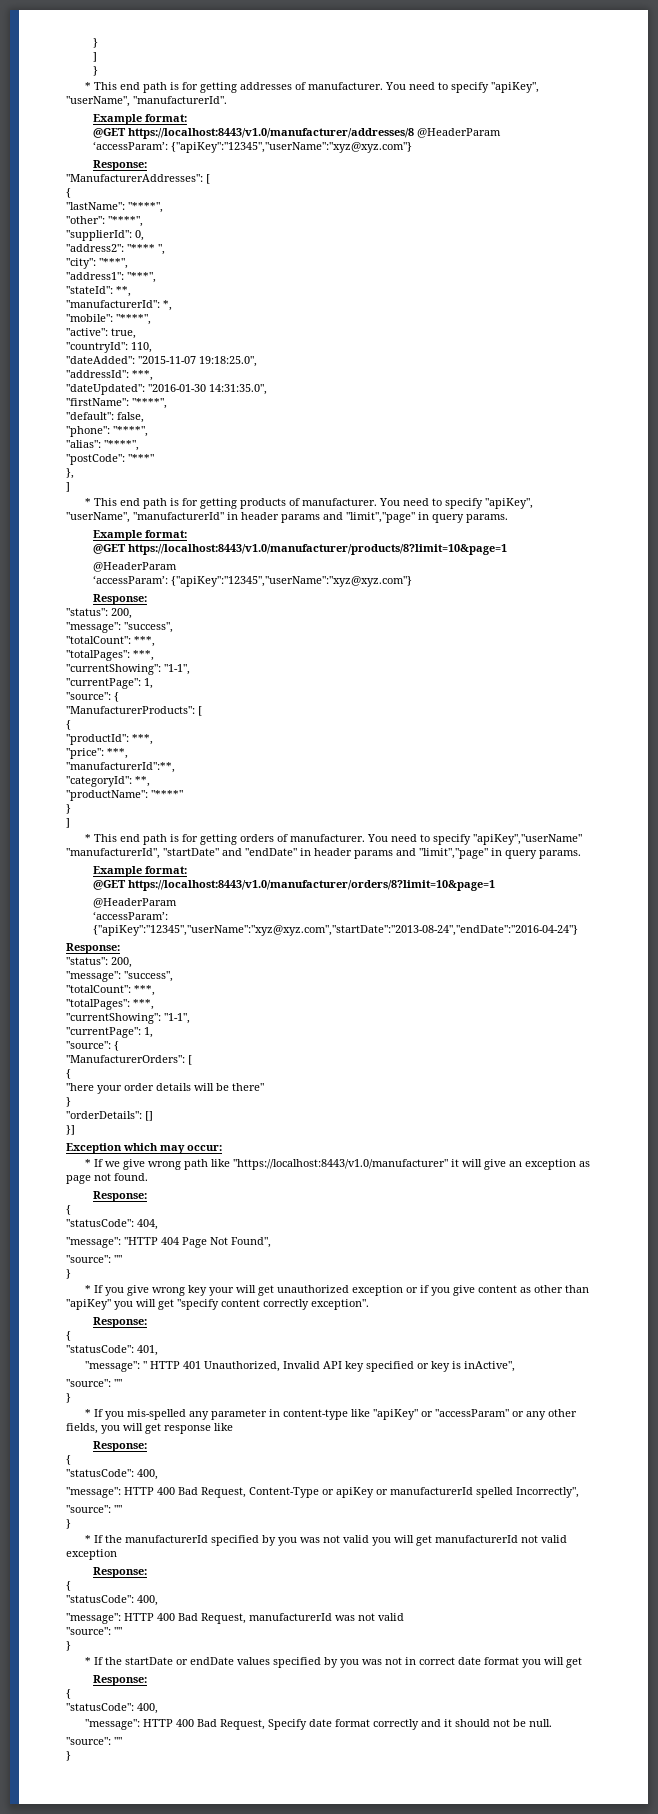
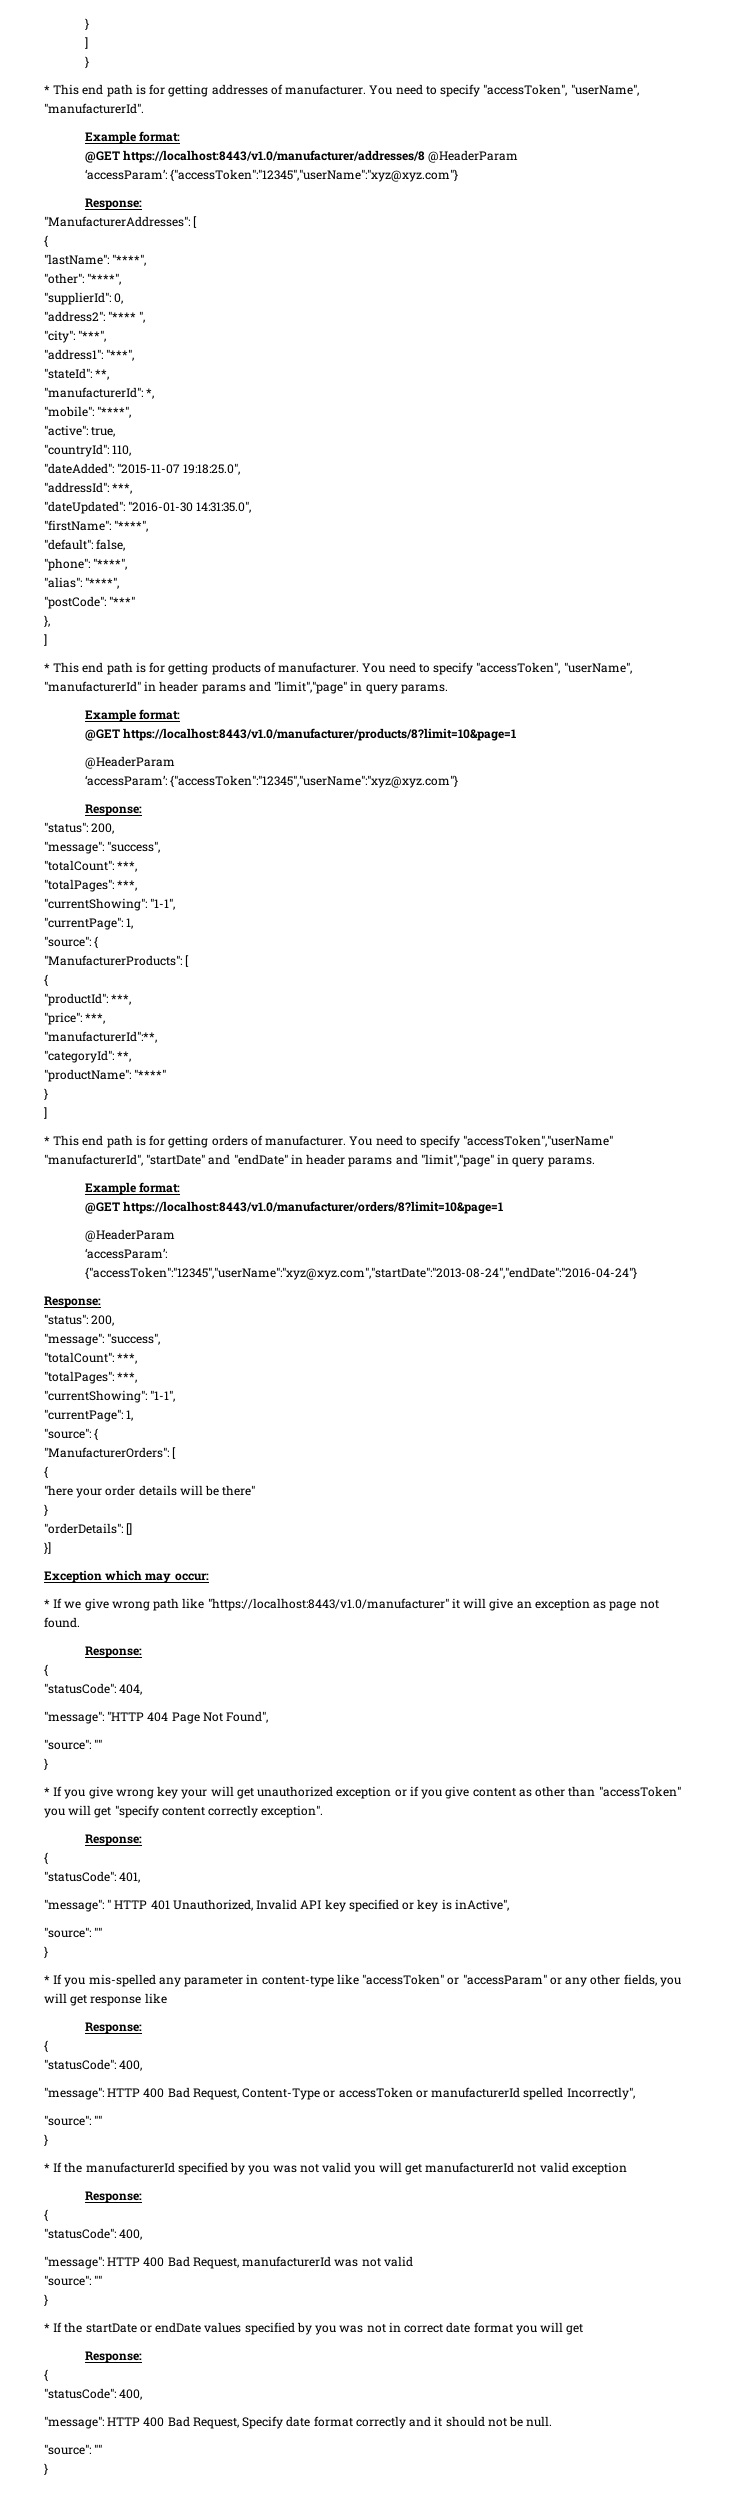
- You need to specify "apiKey", "userName", "manufacturerId".
+ You need to specify "accessToken", "userName", "manufacturerId".
  @GET https://localhost:8443/v1.0/manufacturer/addresses/8 @HeaderParam
- ‘accessParam’: {"apiKey":"12345","userName":"xyz@xyz.com"}
+ ‘accessParam’: {"accessToken":"12345","userName":"xyz@xyz.com"}
- You need to specify "apiKey", "userName", "manufacturerId" in header params and "limit","page" in query params.
+ You need to specify "accessToken", "userName", "manufacturerId" in header params and "limit","page" in query params.
  @GET https://localhost:8443/v1.0/manufacturer/products/8?limit=10&page=1
  @HeaderParam
- ‘accessParam’: {"apiKey":"12345","userName":"xyz@xyz.com"}
+ ‘accessParam’: {"accessToken":"12345","userName":"xyz@xyz.com"}
- You need to specify "apiKey","userName" "manufacturerId", "startDate" and "endDate" in header params and "limit","page" in query params.
+ You need to specify "accessToken","userName" "manufacturerId", "startDate" and "endDate" in header params and "limit","page" in query params.
- ‘accessParam’: {"apiKey":"12345","userName":"xyz@xyz.com","startDate":"2013-08-24","endDate":"2016-04-24"}
+ ‘accessParam’: {"accessToken":"12345","userName":"xyz@xyz.com","startDate":"2013-08-24","endDate":"2016-04-24"}
- * If you give wrong key your will get unauthorized exception or if you give content as other than "apiKey" you will get "specify content correctly exception".
+ * If you give wrong key your will get unauthorized exception or if you give content as other than "accessToken" you will get "specify content correctly exception".
- * If you mis-spelled any parameter in content-type like "apiKey" or "accessParam" or any other fields, you will get response like
+ * If you mis-spelled any parameter in content-type like "accessToken" or "accessParam" or any other fields, you will get response like
- "message": HTTP 400 Bad Request, Content-Type or apiKey or manufacturerId spelled Incorrectly",
+ "message": HTTP 400 Bad Request, Content-Type or accessToken or manufacturerId spelled Incorrectly",

